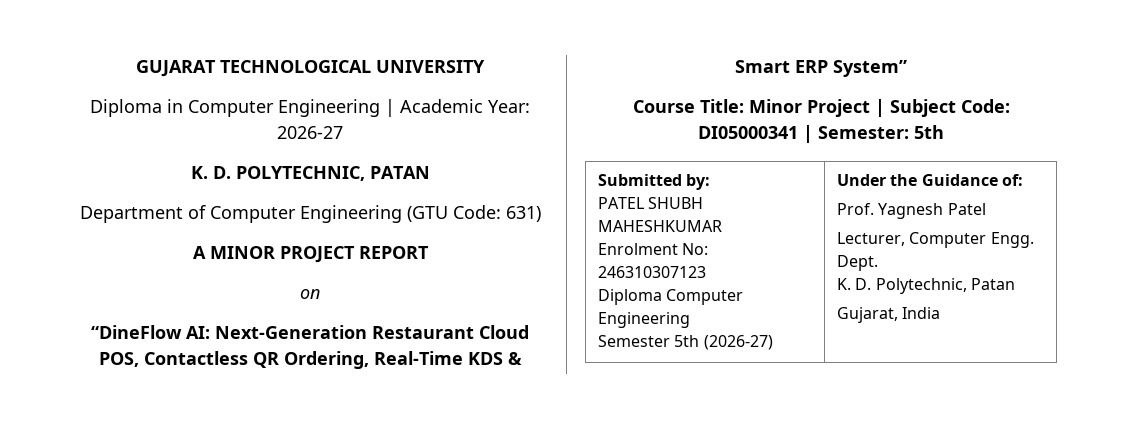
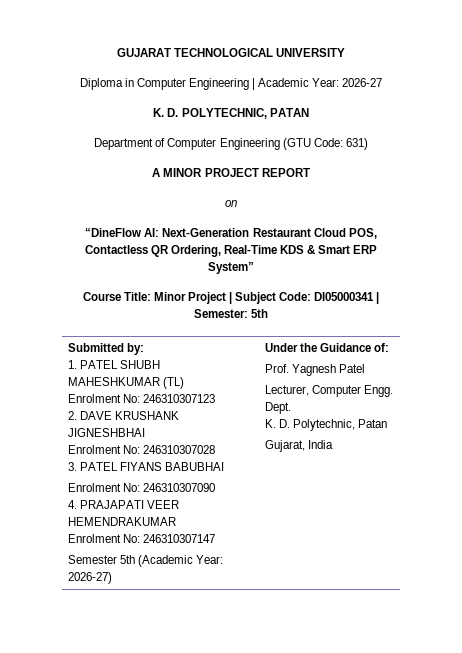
- PATEL SHUBH MAHESHKUMAR
+ 1. PATEL SHUBH MAHESHKUMAR (TL)
- Diploma Computer Engineering
+ 2. DAVE KRUSHANK JIGNESHBHAI
+ Enrolment No: 246310307028
+ 3. PATEL FIYANS BABUBHAI
+ Enrolment No: 246310307090
+ 4. PRAJAPATI VEER HEMENDRAKUMAR
+ Enrolment No: 246310307147
- Semester 5th (2026-27)
+ Semester 5th (Academic Year: 2026-27)

